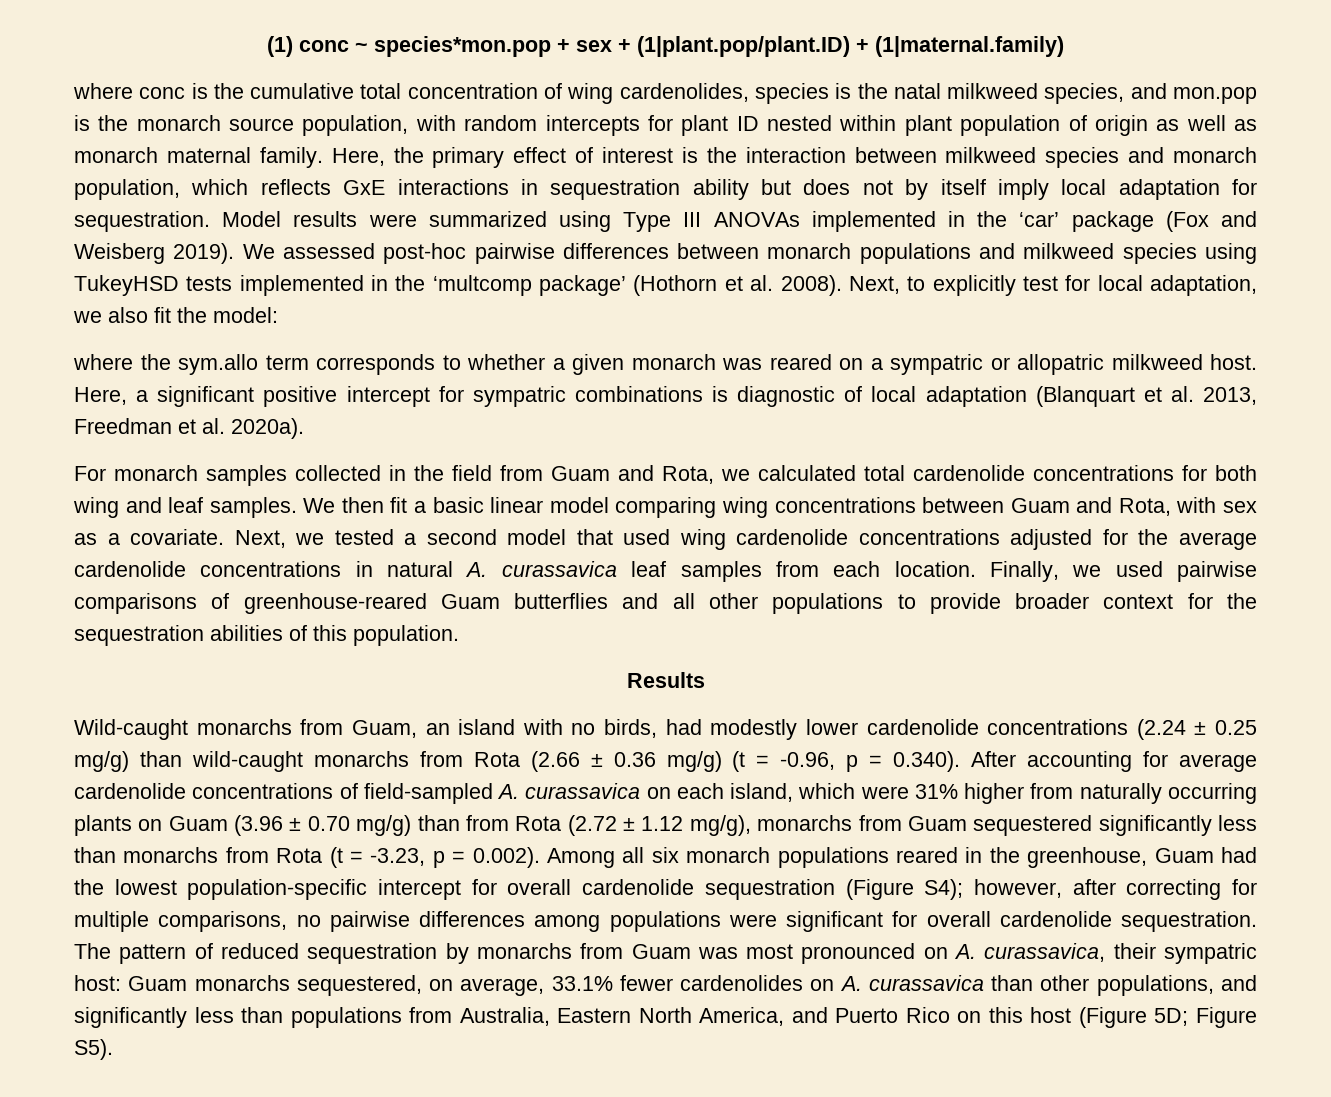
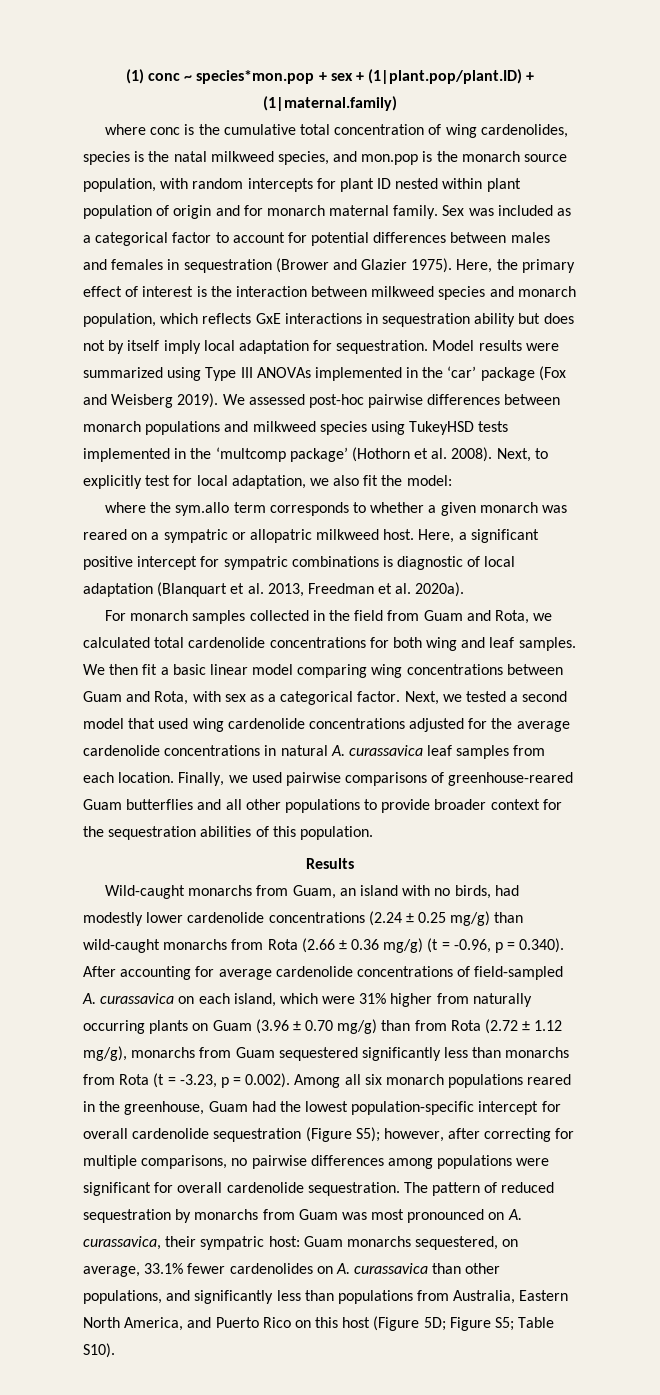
- where conc is the cumulative total concentration of wing cardenolides, species is the natal milkweed species, and mon.pop is the monarch source population, with random intercepts for plant ID nested within plant population of origin as well as monarch maternal family.
+ where conc is the cumulative total concentration of wing cardenolides, species is the natal milkweed species, and mon.pop is the monarch source population, with random intercepts for plant ID nested within plant population of origin and for monarch maternal family. Sex was included as a categorical factor to account for potential differences between males and females in sequestration (Brower and Glazier 1975).
- We then fit a basic linear model comparing wing concentrations between Guam and Rota, with sex as a covariate.
+ We then fit a basic linear model comparing wing concentrations between Guam and Rota, with sex as a categorical factor.
- Wild-caught monarchs from Guam, an island with no birds, had modestly lower cardenolide concentrations (2.24 ± 0.25 mg/g) than wild-caught monarchs from Rota (2.66 ± 0.36 mg/g) (t = -0.96, p = 0.340). After accounting for average cardenolide concentrations of field-sampled A. curassavica on each island, which were 31% higher from naturally occurring plants on Guam (3.96 ± 0.70 mg/g) than from Rota (2.72 ± 1.12 mg/g), monarchs from Guam sequestered significantly less than monarchs from Rota (t = -3.23, p = 0.002). Among all six monarch populations reared in the greenhouse, Guam had the lowest population-specific intercept for overall cardenolide sequestration (Figure S4);
+ Wild-caught monarchs from Guam, an island with no birds, had modestly lower cardenolide concentrations (2.24 ± 0.25 mg/g) than wild-caught monarchs from Rota (2.66 ± 0.36 mg/g) (t = -0.96, p = 0.340). After accounting for average cardenolide concentrations of field-sampled A. curassavica on each island, which were 31% higher from naturally occurring plants on Guam (3.96 ± 0.70 mg/g) than from Rota (2.72 ± 1.12 mg/g), monarchs from Guam sequestered significantly less than monarchs from Rota (t = -3.23, p = 0.002). Among all six monarch populations reared in the greenhouse, Guam had the lowest population-specific intercept for overall cardenolide sequestration (Figure S5);
- The pattern of reduced sequestration by monarchs from Guam was most pronounced on A. curassavica, their sympatric host: Guam monarchs sequestered, on average, 33.1% fewer cardenolides on A. curassavica than other populations, and significantly less than populations from Australia, Eastern North America, and Puerto Rico on this host (Figure 5D; Figure S5).
+ The pattern of reduced sequestration by monarchs from Guam was most pronounced on A. curassavica, their sympatric host: Guam monarchs sequestered, on average, 33.1% fewer cardenolides on A. curassavica than other populations, and significantly less than populations from Australia, Eastern North America, and Puerto Rico on this host (Figure 5D; Figure S5; Table S10).

